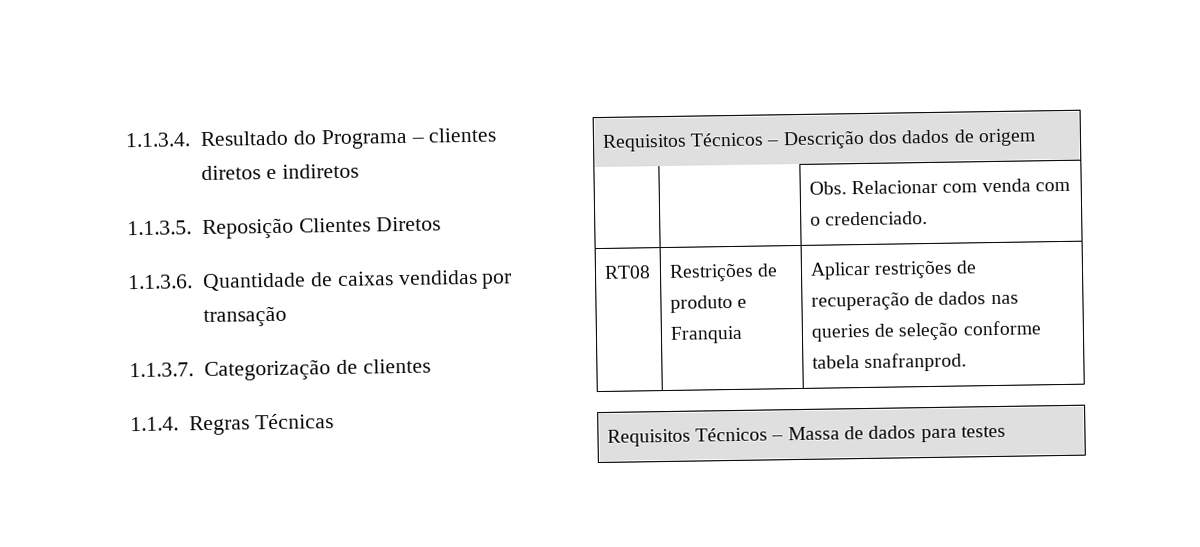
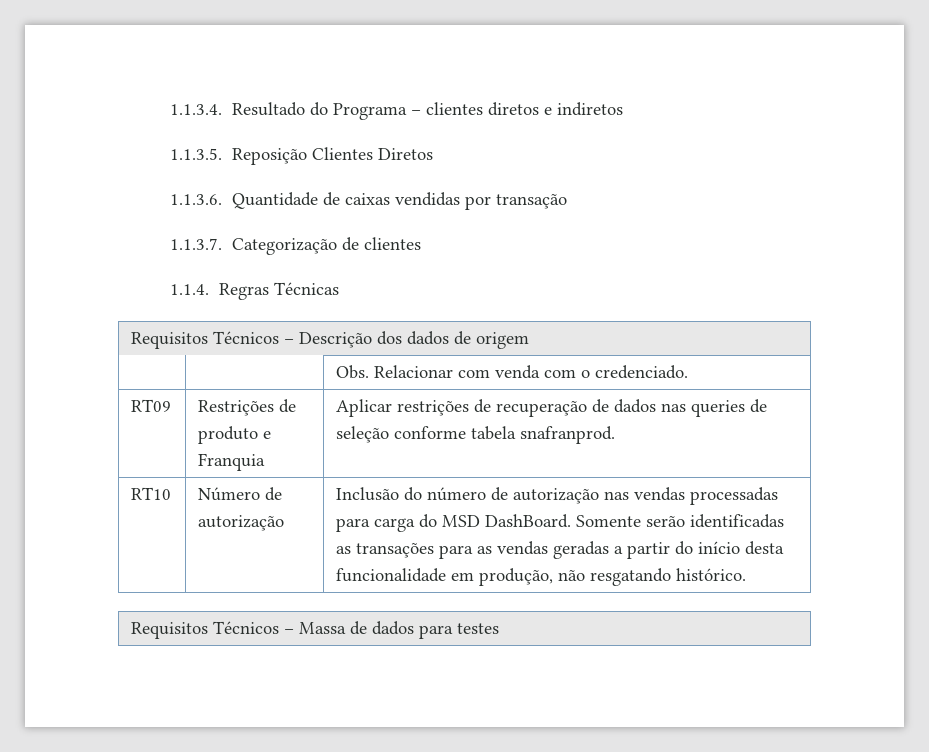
- RT08 | Restrições de produto e Franquia | Aplicar restrições de recuperação de dados nas queries de seleção conforme tabela snafranprod.
+ RT09 | Restrições de produto e Franquia | Aplicar restrições de recuperação de dados nas queries de seleção conforme tabela snafranprod.
+ RT10 | Número de autorização | Inclusão do número de autorização nas vendas processadas para carga do MSD DashBoard. Somente serão identificadas as transações para as vendas geradas a partir do início desta funcionalidade em produção, não resgatando histórico.

